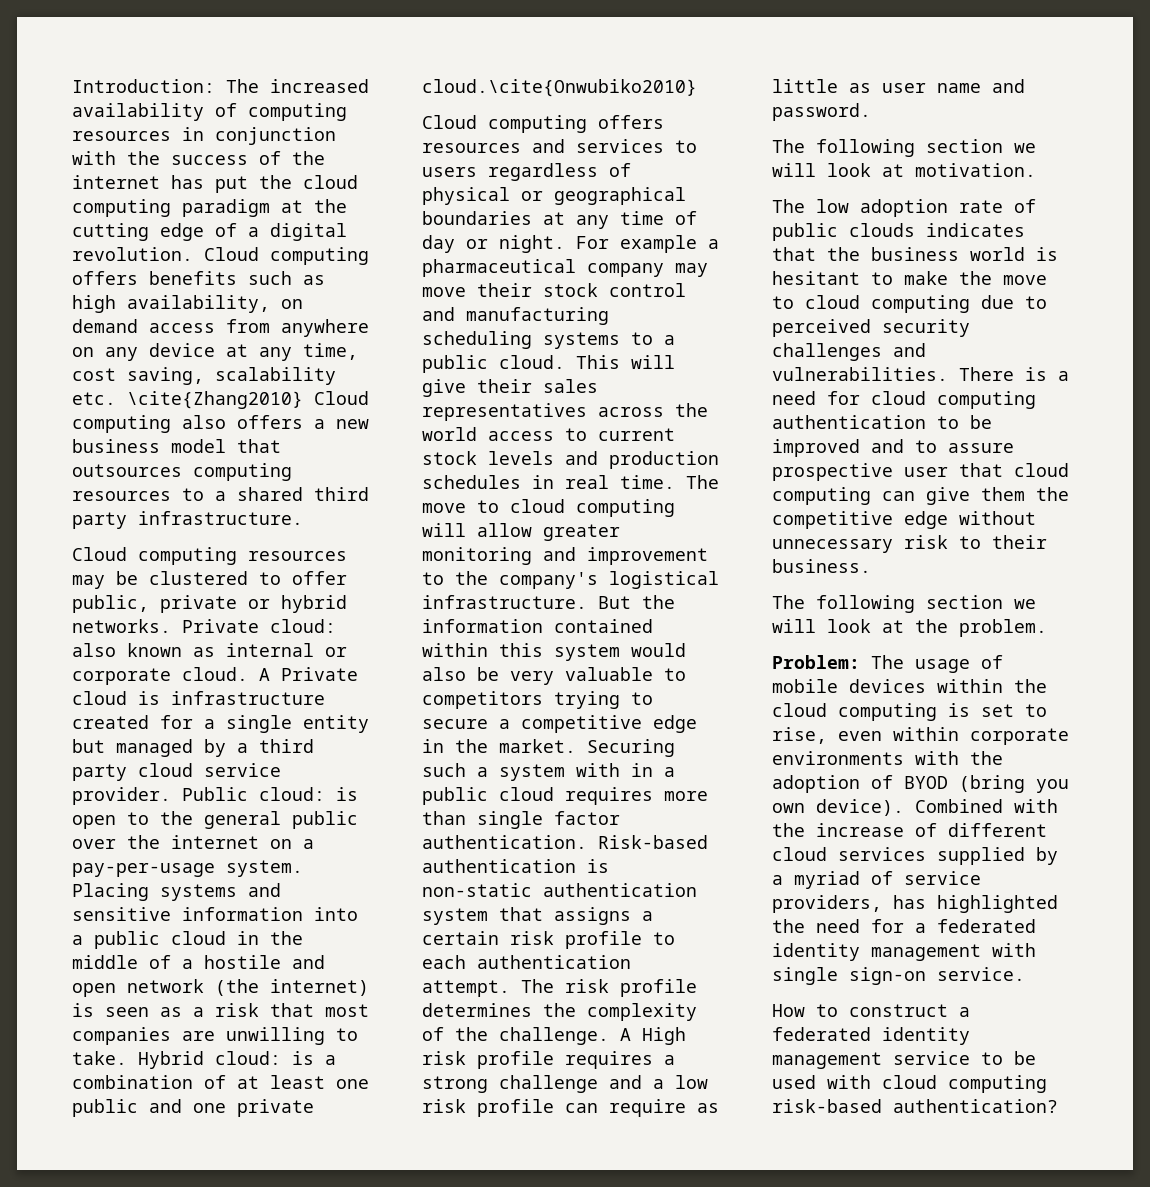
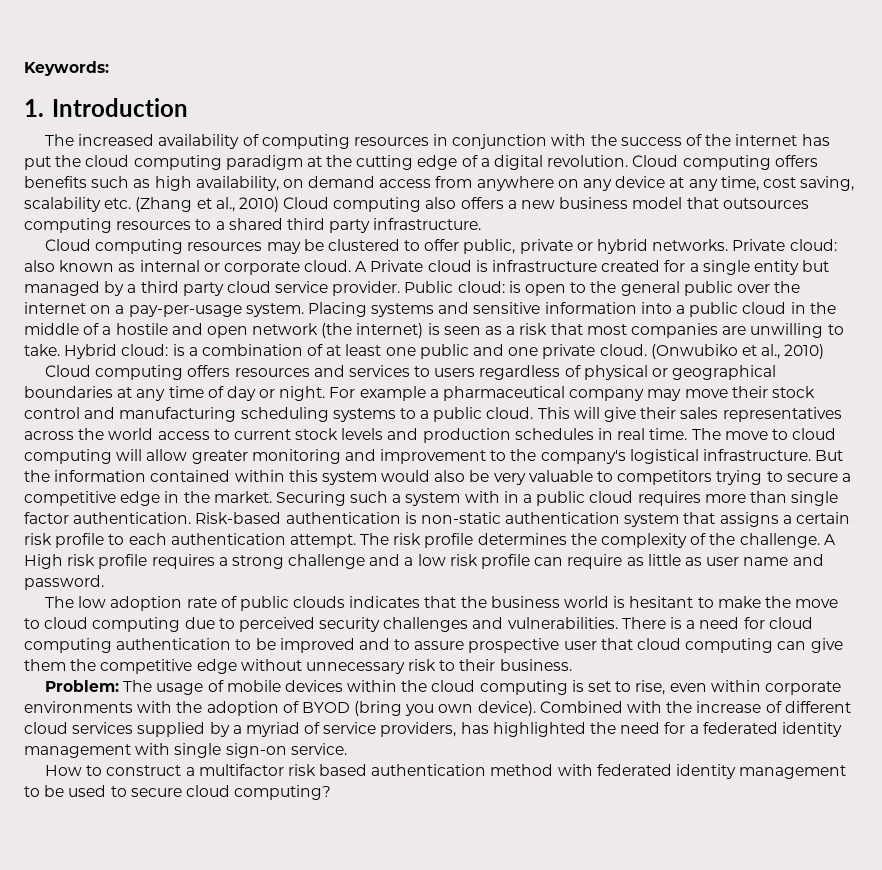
- Introduction: The increased availability of computing resources in conjunction with the success of the internet has put the cloud computing paradigm at the cutting edge of a digital revolution.
+ Keywords:
+ 1. Introduction
+ The increased availability of computing resources in conjunction with the success of the internet has put the cloud computing paradigm at the cutting edge of a digital revolution.
- Cloud computing offers benefits such as high availability, on demand access from anywhere on any device at any time, cost saving, scalability etc. \cite{Zhang2010} Cloud computing also offers a new business model that outsources computing resources to a shared third party infrastructure.
+ Cloud computing offers benefits such as high availability, on demand access from anywhere on any device at any time, cost saving, scalability etc. (Zhang et al., 2010) Cloud computing also offers a new business model that outsources computing resources to a shared third party infrastructure.
- Hybrid cloud: is a combination of at least one public and one private cloud.\cite{Onwubiko2010}
+ Hybrid cloud: is a combination of at least one public and one private cloud. (Onwubiko et al., 2010)
- The following section we will look at motivation.
- The following section we will look at the problem.
- How to construct a federated identity management service to be used with cloud computing risk-based authentication?
+ How to construct a multifactor risk based authentication method with federated identity management to be used to secure cloud computing?

